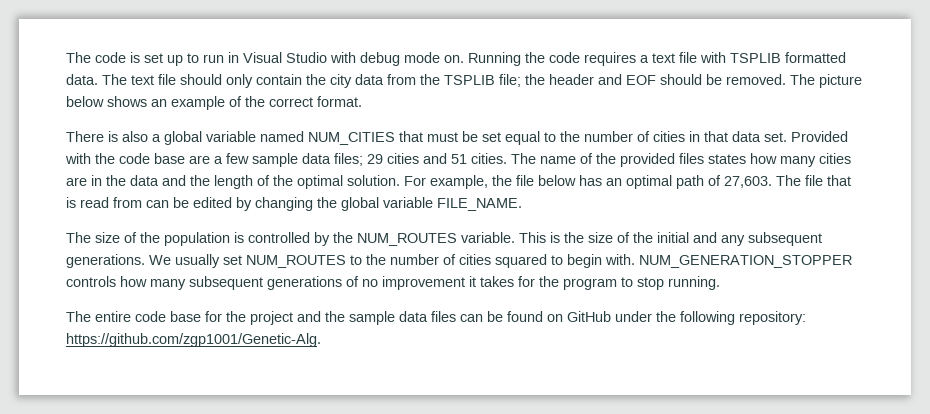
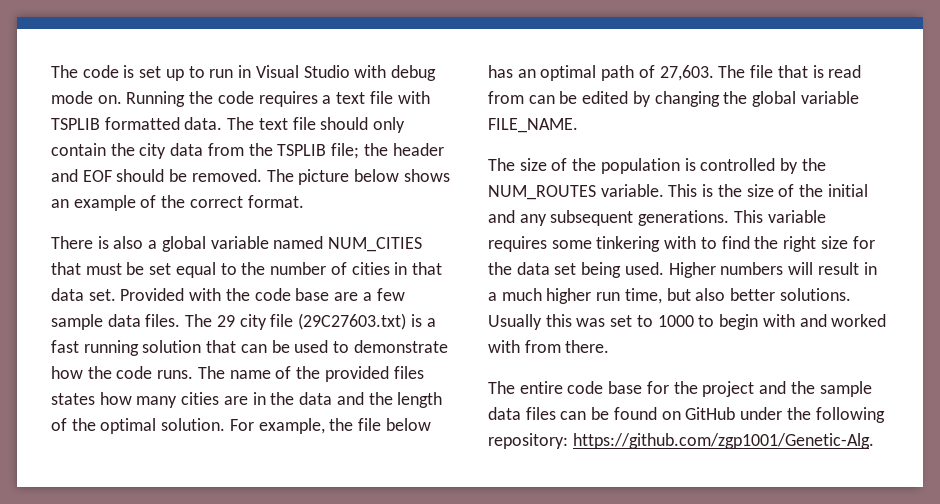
- Provided with the code base are a few sample data files; 29 cities and 51 cities.
+ Provided with the code base are a few sample data files. The 29 city file (29C27603.txt) is a fast running solution that can be used to demonstrate how the code runs.
- We usually set NUM_ROUTES to the number of cities squared to begin with. NUM_GENERATION_STOPPER controls how many subsequent generations of no improvement it takes for the program to stop running.
+ This variable requires some tinkering with to find the right size for the data set being used. Higher numbers will result in a much higher run time, but also better solutions. Usually this was set to 1000 to begin with and worked with from there.

